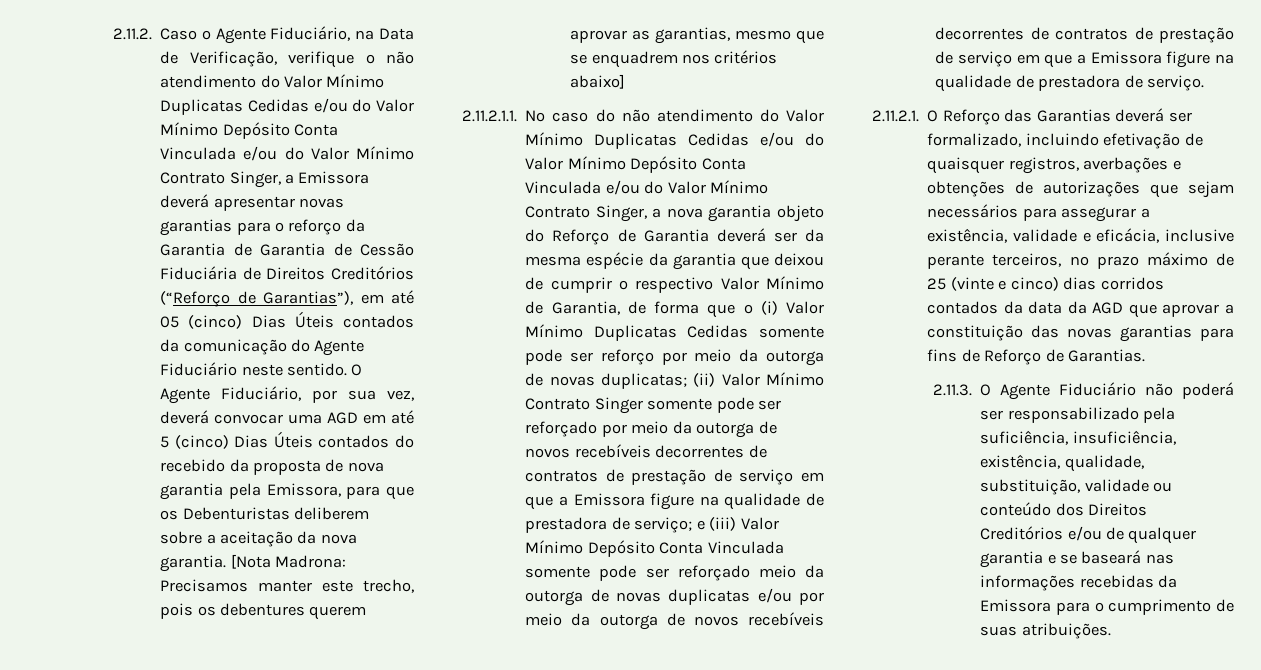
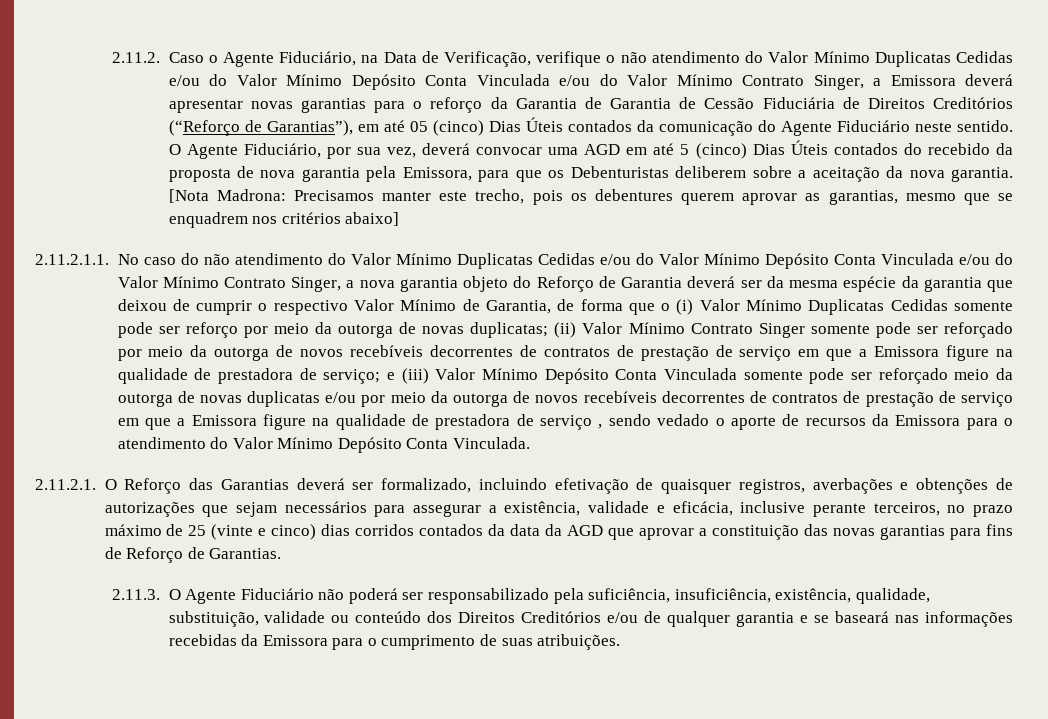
- e (iii) Valor Mínimo Depósito Conta Vinculada somente pode ser reforçado meio da outorga de novas duplicatas e/ou por meio da outorga de novos recebíveis decorrentes de contratos de prestação de serviço em que a Emissora figure na qualidade de prestadora de serviço.
+ e (iii) Valor Mínimo Depósito Conta Vinculada somente pode ser reforçado meio da outorga de novas duplicatas e/ou por meio da outorga de novos recebíveis decorrentes de contratos de prestação de serviço em que a Emissora figure na qualidade de prestadora de serviço , sendo vedado o aporte de recursos da Emissora para o atendimento do Valor Mínimo Depósito Conta Vinculada.

